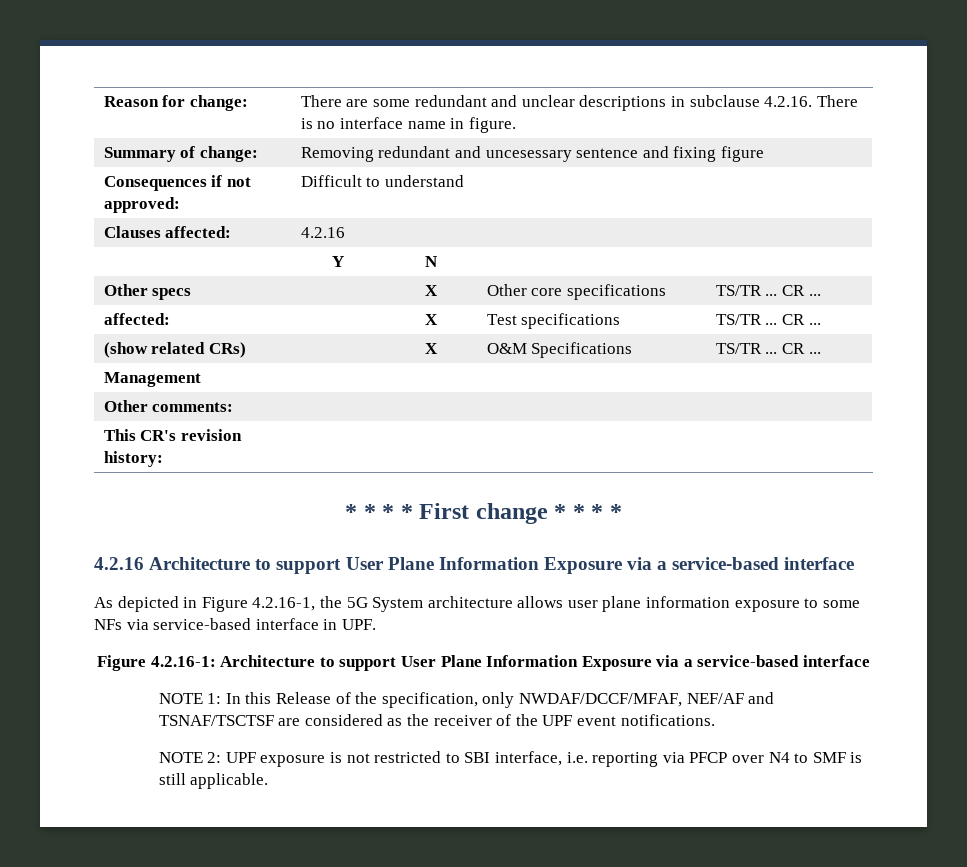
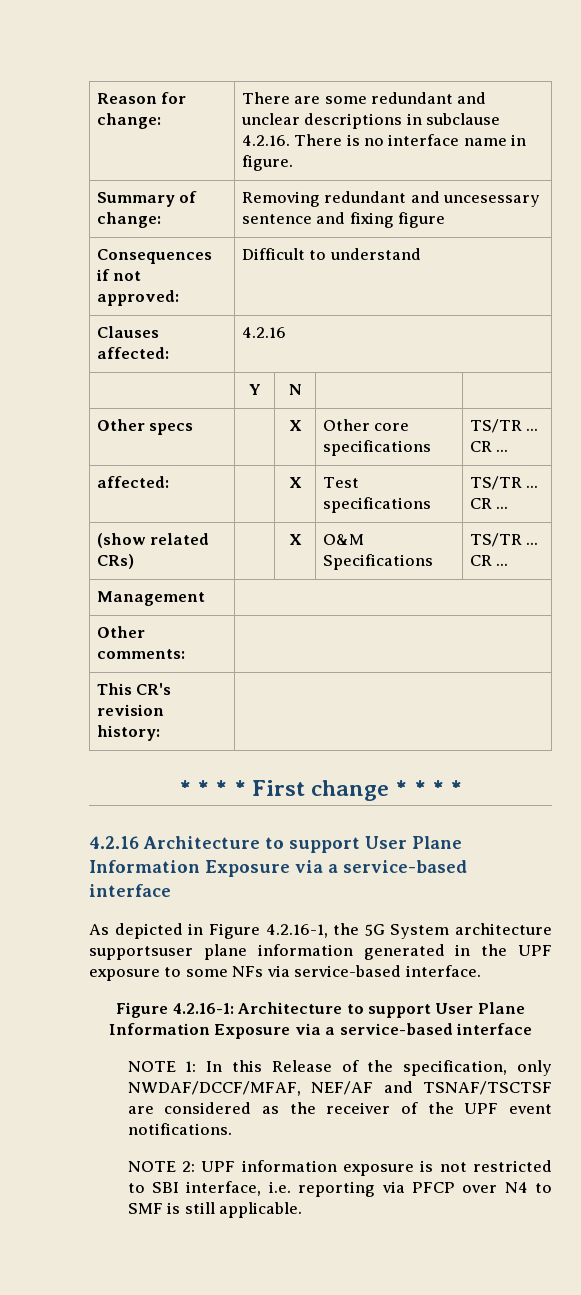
- As depicted in Figure 4.2.16-1, the 5G System architecture allows user plane information exposure to some NFs via service-based interface in UPF.
+ As depicted in Figure 4.2.16-1, the 5G System architecture supportsuser plane information generated in the UPF exposure to some NFs via service-based interface.
- NOTE 2: UPF exposure is not restricted to SBI interface, i.e. reporting via PFCP over N4 to SMF is still applicable.
+ NOTE 2: UPF information exposure is not restricted to SBI interface, i.e. reporting via PFCP over N4 to SMF is still applicable.

